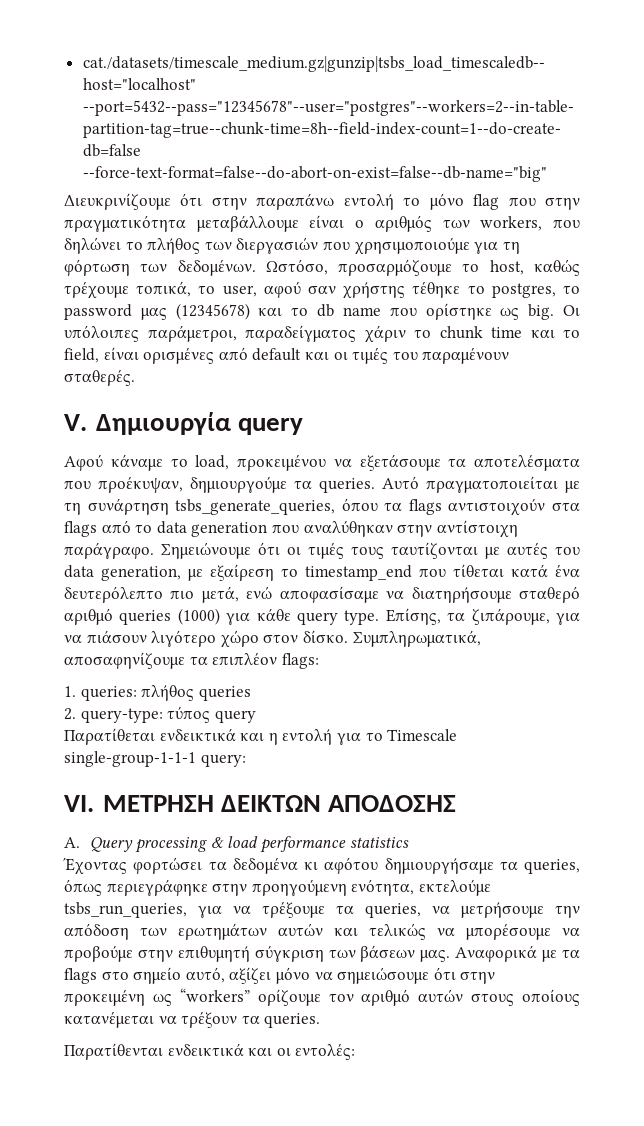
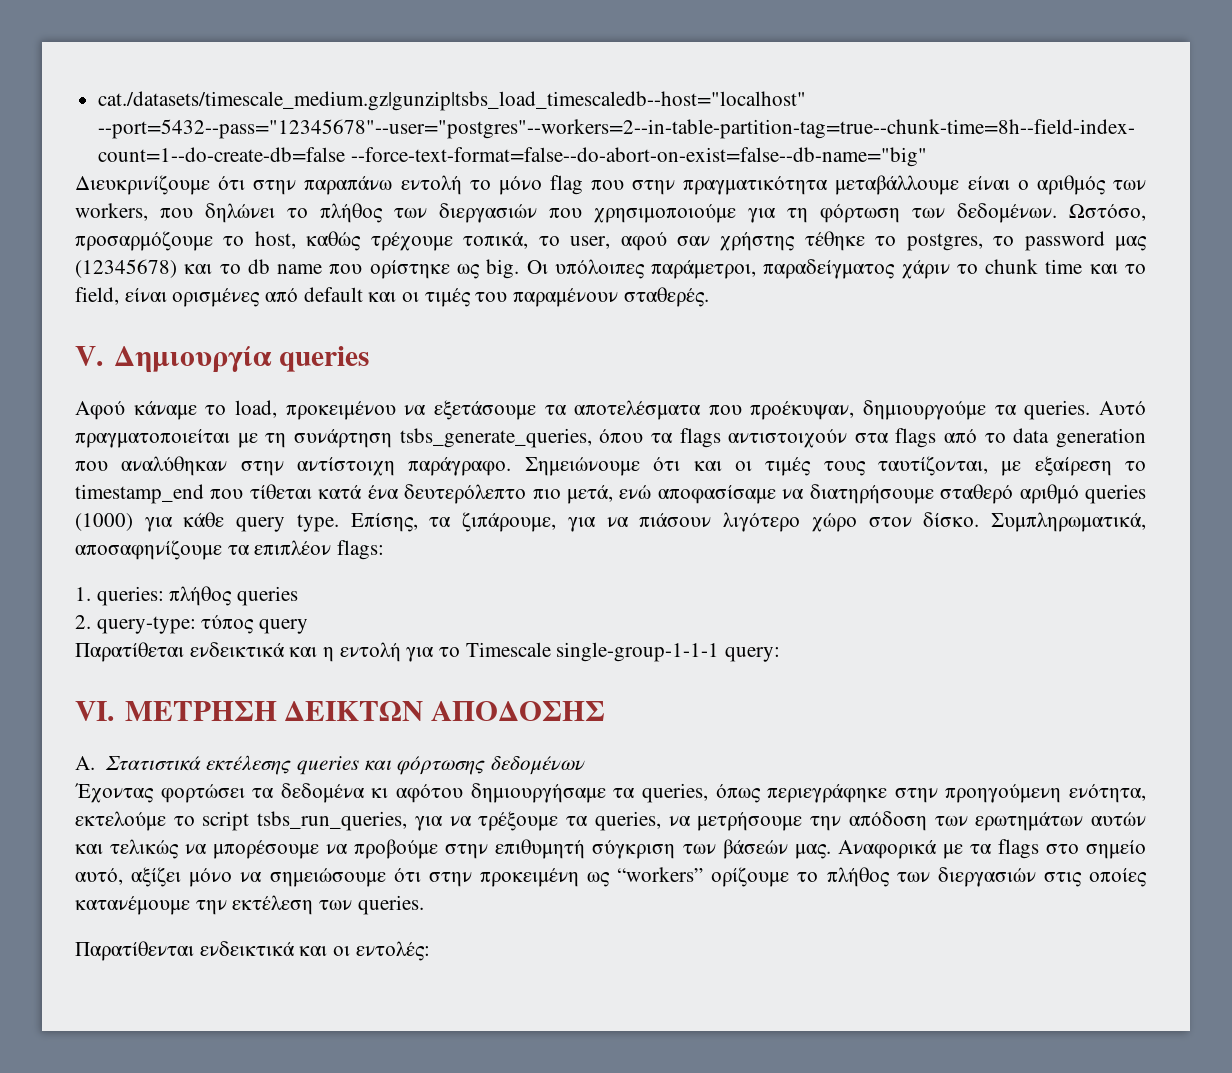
- V. Δημιουργία query
+ V. Δημιουργία queries
- Σημειώνουμε ότι οι τιμές τους ταυτίζονται με αυτές του data generation, με εξαίρεση το timestamp_end που τίθεται κατά ένα δευτερόλεπτο πιο μετά, ενώ αποφασίσαμε να διατηρήσουμε σταθερό αριθμό queries (1000) για κάθε query type.
+ Σημειώνουμε ότι και οι τιμές τους ταυτίζονται, με εξαίρεση το timestamp_end που τίθεται κατά ένα δευτερόλεπτο πιο μετά, ενώ αποφασίσαμε να διατηρήσουμε σταθερό αριθμό queries (1000) για κάθε query type.
- A. Query processing & load performance statistics
+ A. Στατιστικά εκτέλεσης queries και φόρτωσης δεδομένων
- Έχοντας φορτώσει τα δεδομένα κι αφότου δημιουργήσαμε τα queries, όπως περιεγράφηκε στην προηγούμενη ενότητα, εκτελούμε tsbs_run_queries, για να τρέξουμε τα queries, να μετρήσουμε την απόδοση των ερωτημάτων αυτών και τελικώς να μπορέσουμε να προβούμε στην επιθυμητή σύγκριση των βάσεων μας.
+ Έχοντας φορτώσει τα δεδομένα κι αφότου δημιουργήσαμε τα queries, όπως περιεγράφηκε στην προηγούμενη ενότητα, εκτελούμε το script tsbs_run_queries, για να τρέξουμε τα queries, να μετρήσουμε την απόδοση των ερωτημάτων αυτών και τελικώς να μπορέσουμε να προβούμε στην επιθυμητή σύγκριση των βάσεών μας.
- Αναφορικά με τα flags στο σημείο αυτό, αξίζει μόνο να σημειώσουμε ότι στην προκειμένη ως “workers” ορίζουμε τον αριθμό αυτών στους οποίους κατανέμεται να τρέξουν τα queries.
+ Αναφορικά με τα flags στο σημείο αυτό, αξίζει μόνο να σημειώσουμε ότι στην προκειμένη ως “workers” ορίζουμε το πλήθος των διεργασιών στις οποίες κατανέμουμε την εκτέλεση των queries.

